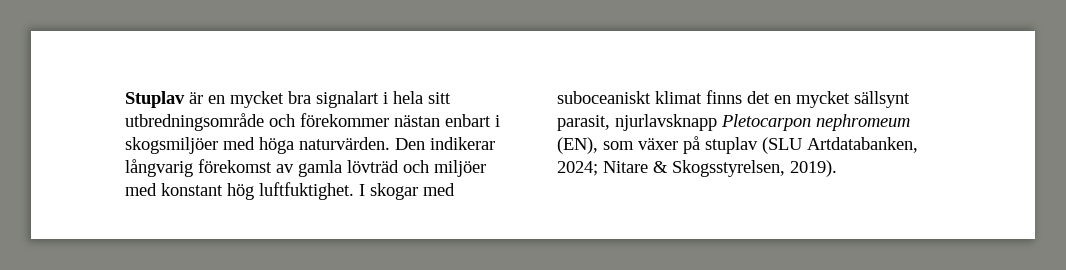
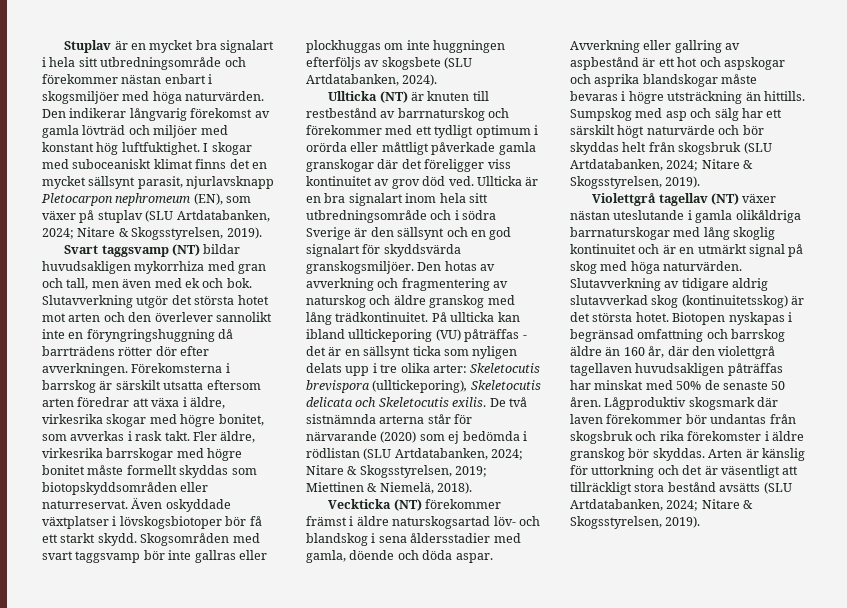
+ Svart taggsvamp (NT) bildar huvudsakligen mykorrhiza med gran och tall, men även med ek och bok. Slutavverkning utgör det största hotet mot arten och den överlever sannolikt inte en föryngringshuggning då barrträdens rötter dör efter avverkningen. Förekomsterna i barrskog är särskilt utsatta eftersom arten föredrar att växa i äldre, virkesrika skogar med högre bonitet, som avverkas i rask takt. Fler äldre, virkesrika barrskogar med högre bonitet måste formellt skyddas som biotopskyddsområden eller naturreservat. Även oskyddade växtplatser i lövskogsbiotoper bör få ett starkt skydd. Skogsområden med svart taggsvamp bör inte gallras eller plockhuggas om inte huggningen efterföljs av skogsbete (SLU Artdatabanken, 2024).
+ Ullticka (NT) är knuten till restbestånd av barrnaturskog och förekommer med ett tydligt optimum i orörda eller måttligt påverkade gamla granskogar där det föreligger viss kontinuitet av grov död ved. Ullticka är en bra signalart inom hela sitt utbredningsområde och i södra Sverige är den sällsynt och en god signalart för skyddsvärda granskogsmiljöer. Den hotas av avverkning och fragmentering av naturskog och äldre granskog med lång trädkontinuitet. På ullticka kan ibland ulltickeporing (VU) påträffas - det är en sällsynt ticka som nyligen delats upp i tre olika arter: Skeletocutis brevispora (ulltickeporing), Skeletocutis delicata och Skeletocutis exilis. De två sistnämnda arterna står för närvarande (2020) som ej bedömda i rödlistan (SLU Artdatabanken, 2024; Nitare & Skogsstyrelsen, 2019; Miettinen & Niemelä, 2018).
+ Veckticka (NT) förekommer främst i äldre naturskogsartad löv- och blandskog i sena åldersstadier med gamla, döende och döda aspar. Avverkning eller gallring av aspbestånd är ett hot och aspskogar och asprika blandskogar måste bevaras i högre utsträckning än hittills. Sumpskog med asp och sälg har ett särskilt högt naturvärde och bör skyddas helt från skogsbruk (SLU Artdatabanken, 2024; Nitare & Skogsstyrelsen, 2019).
+ Violettgrå tagellav (NT) växer nästan uteslutande i gamla olikåldriga barrnaturskogar med lång skoglig kontinuitet och är en utmärkt signal på skog med höga naturvärden. Slutavverkning av tidigare aldrig slutavverkad skog (kontinuitetsskog) är det största hotet. Biotopen nyskapas i begränsad omfattning och barrskog äldre än 160 år, där den violettgrå tagellaven huvudsakligen påträffas har minskat med 50% de senaste 50 åren. Lågproduktiv skogsmark där laven förekommer bör undantas från skogsbruk och rika förekomster i äldre granskog bör skyddas. Arten är känslig för uttorkning och det är väsentligt att tillräckligt stora bestånd avsätts (SLU Artdatabanken, 2024; Nitare & Skogsstyrelsen, 2019).

